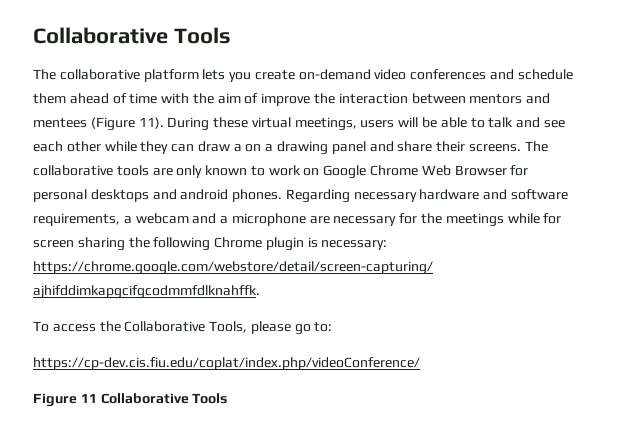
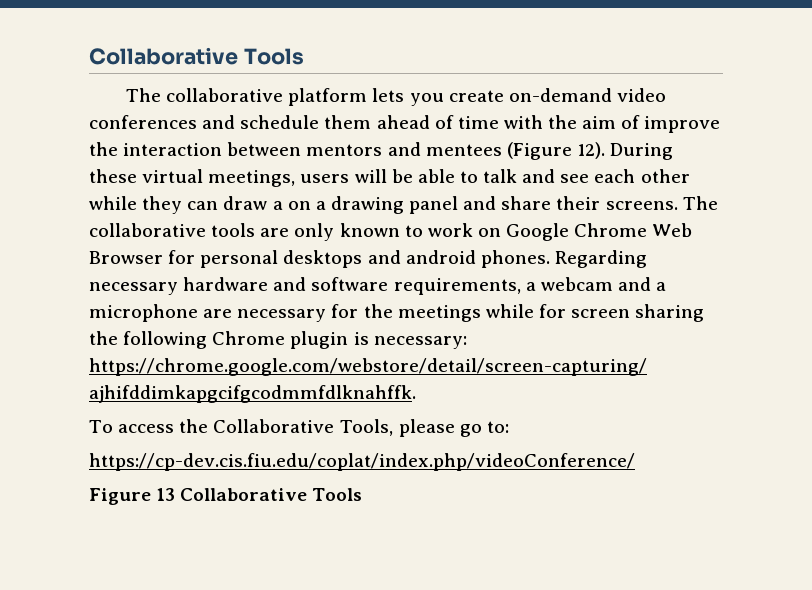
- The collaborative platform lets you create on-demand video conferences and schedule them ahead of time with the aim of improve the interaction between mentors and mentees (Figure 11).
+ The collaborative platform lets you create on-demand video conferences and schedule them ahead of time with the aim of improve the interaction between mentors and mentees (Figure 12).
- Figure 11 Collaborative Tools
+ Figure 13 Collaborative Tools

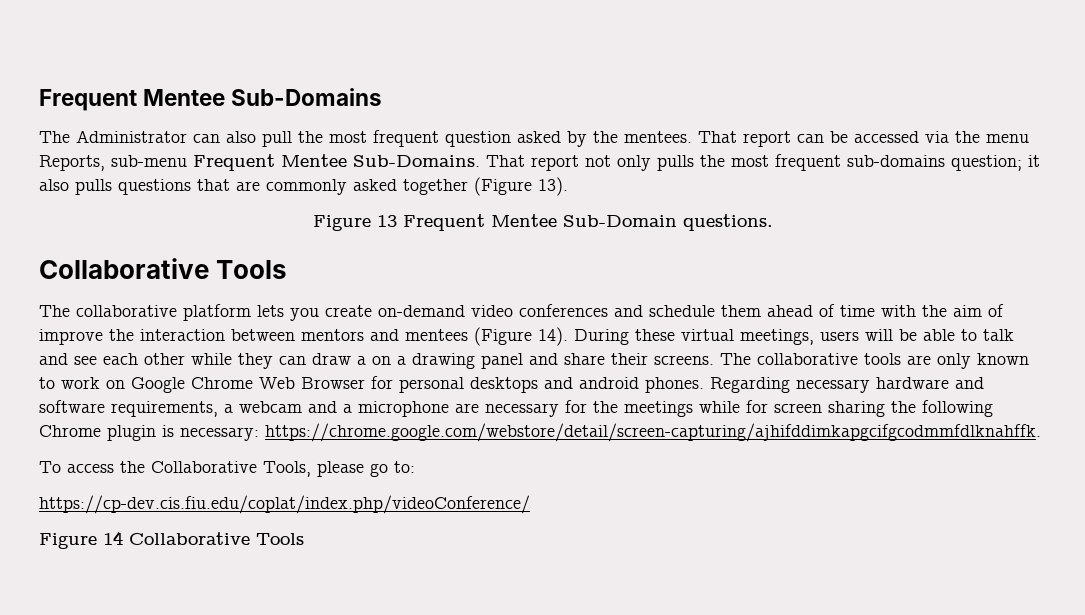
+ Frequent Mentee Sub-Domains
+ The Administrator can also pull the most frequent question asked by the mentees. That report can be accessed via the menu Reports, sub-menu Frequent Mentee Sub-Domains. That report not only pulls the most frequent sub-domains question; it also pulls questions that are commonly asked together (Figure 13).
+ Figure 13 Frequent Mentee Sub-Domain questions.
- The collaborative platform lets you create on-demand video conferences and schedule them ahead of time with the aim of improve the interaction between mentors and mentees (Figure 12).
+ The collaborative platform lets you create on-demand video conferences and schedule them ahead of time with the aim of improve the interaction between mentors and mentees (Figure 14).
- Figure 13 Collaborative Tools
+ Figure 14 Collaborative Tools

